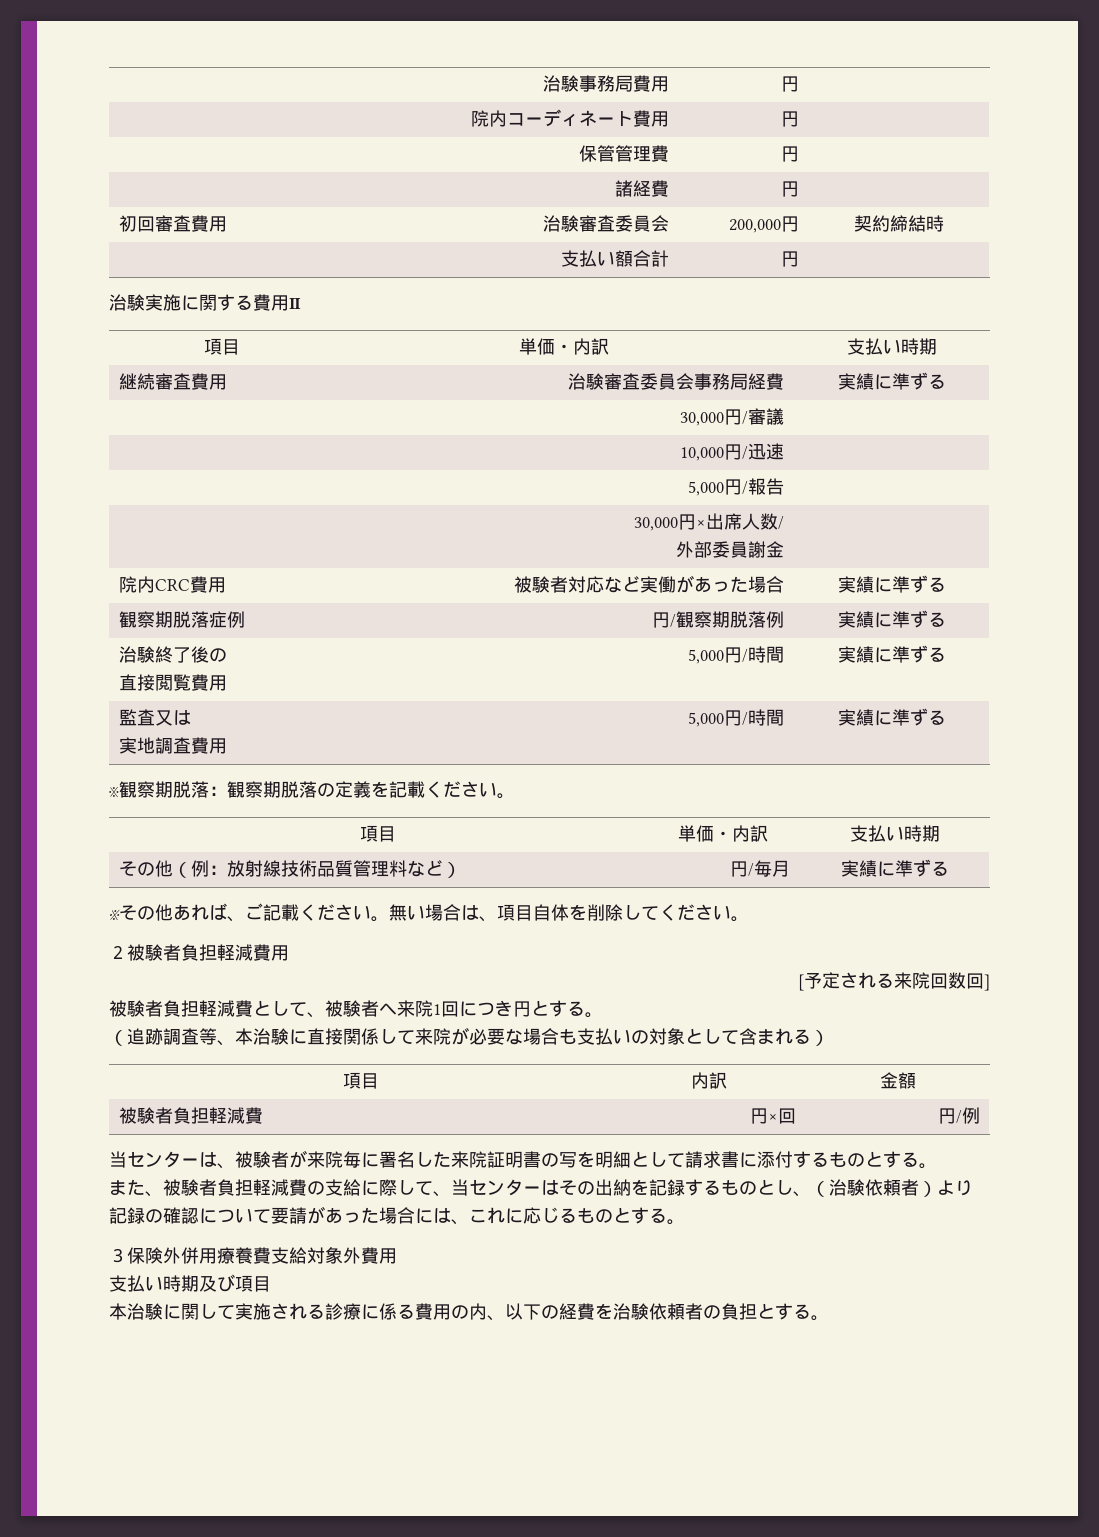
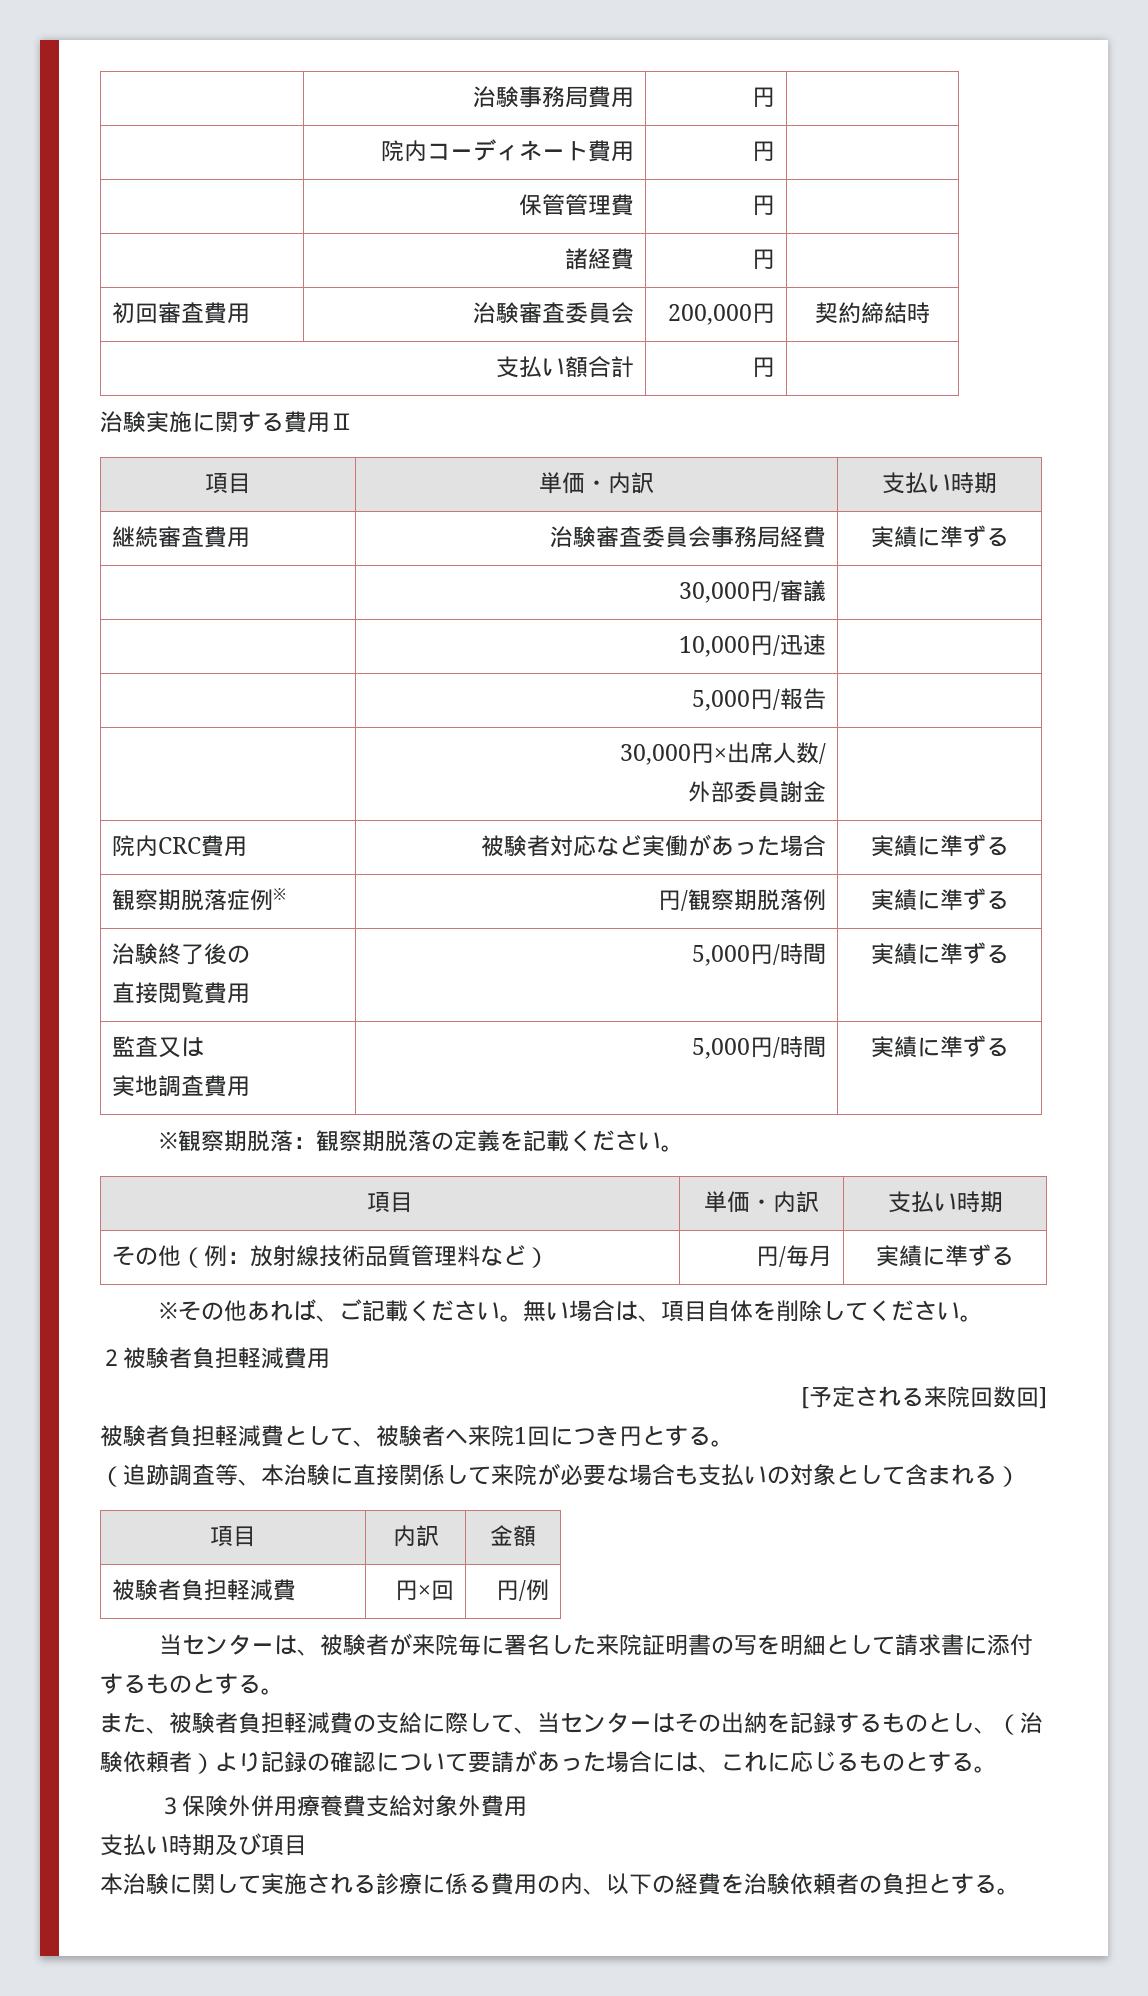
- 観察期脱落症例 | 円/観察期脱落例 | 実績に準ずる
+ 観察期脱落症例※ | 円/観察期脱落例 | 実績に準ずる

